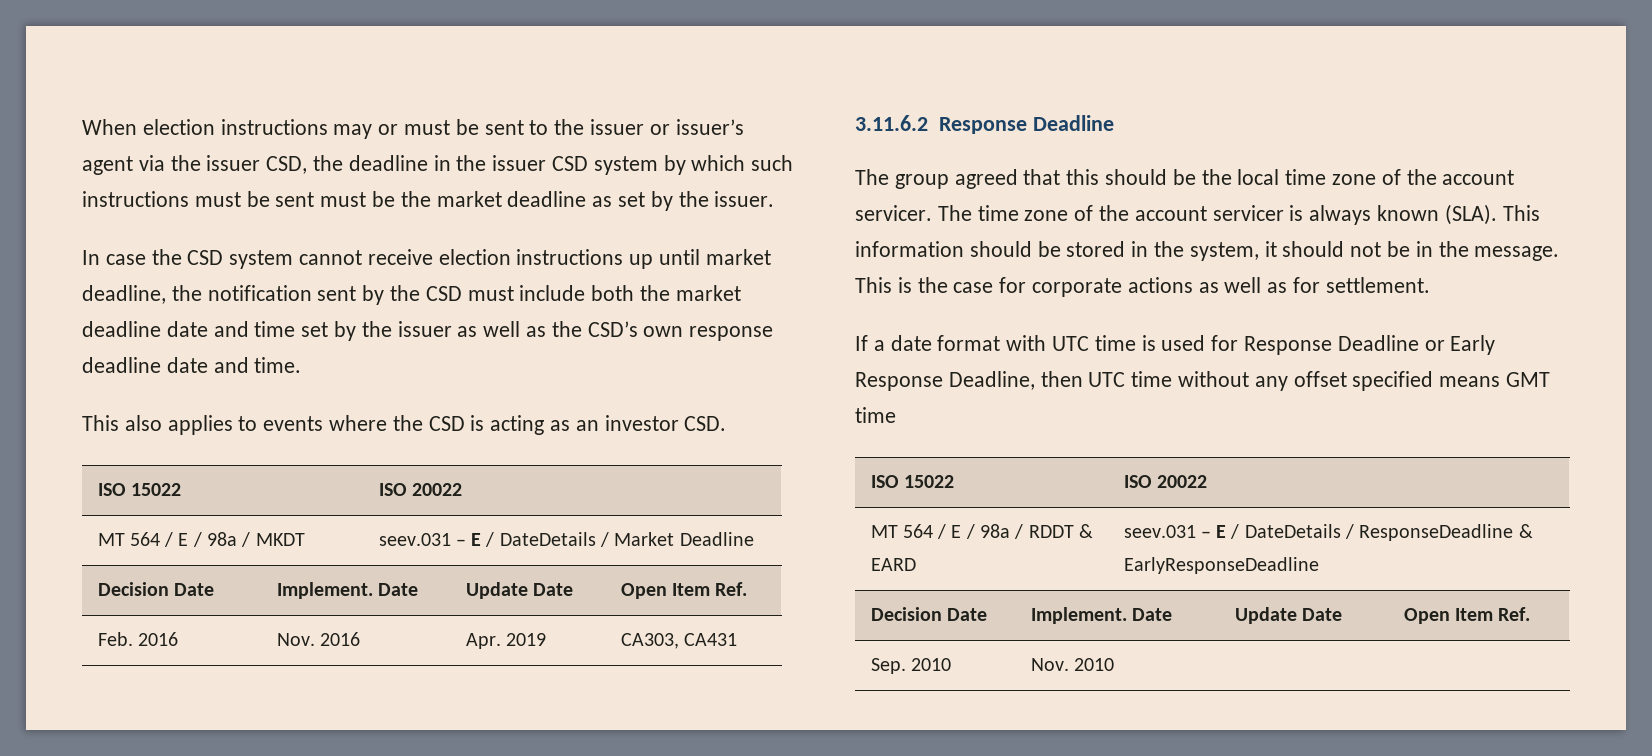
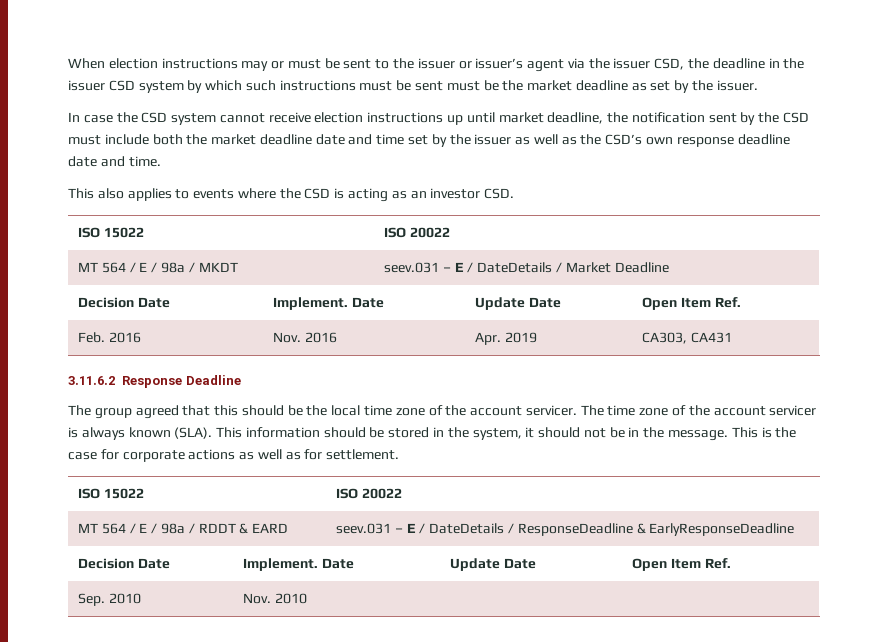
- If a date format with UTC time is used for Response Deadline or Early Response Deadline, then UTC time without any offset specified means GMT time

